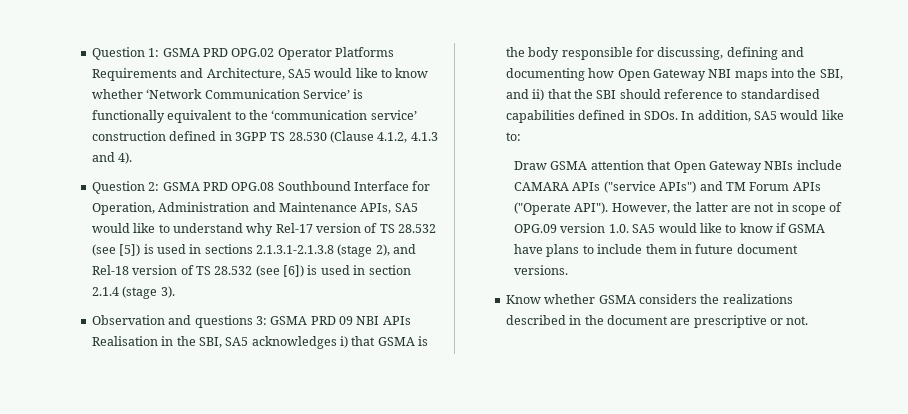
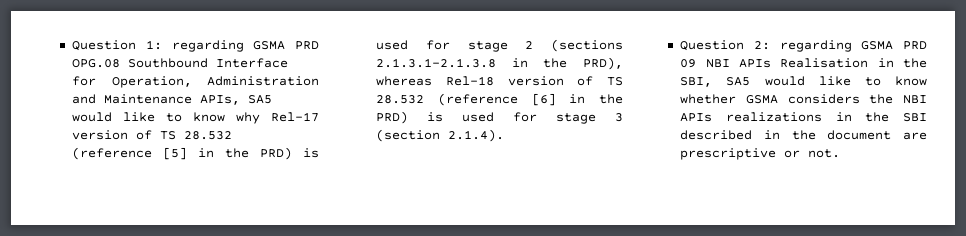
- Question 1: GSMA PRD OPG.02 Operator Platforms Requirements and Architecture, SA5 would like to know whether ‘Network Communication Service’ is functionally equivalent to the ‘communication service’ construction defined in 3GPP TS 28.530 (Clause 4.1.2, 4.1.3 and 4).
- Question 2: GSMA PRD OPG.08 Southbound Interface for Operation, Administration and Maintenance APIs, SA5 would like to understand why Rel-17 version of TS 28.532 (see [5]) is used in sections 2.1.3.1-2.1.3.8 (stage 2), and Rel-18 version of TS 28.532 (see [6]) is used in section 2.1.4 (stage 3).
- Observation and questions 3: GSMA PRD 09 NBI APIs Realisation in the SBI, SA5 acknowledges i) that GSMA is the body responsible for discussing, defining and documenting how Open Gateway NBI maps into the SBI, and ii) that the SBI should reference to standardised capabilities defined in SDOs. In addition, SA5 would like to:
- Draw GSMA attention that Open Gateway NBIs include CAMARA APIs ("service APIs") and TM Forum APIs ("Operate API"). However, the latter are not in scope of OPG.09 version 1.0. SA5 would like to know if GSMA have plans to include them in future document versions.
- Know whether GSMA considers the realizations described in the document are prescriptive or not.
+ Question 1: regarding GSMA PRD OPG.08 Southbound Interface for Operation, Administration and Maintenance APIs, SA5 would like to know why Rel-17 version of TS 28.532 (reference [5] in the PRD) is used for stage 2 (sections 2.1.3.1-2.1.3.8 in the PRD), whereas Rel-18 version of TS 28.532 (reference [6] in the PRD) is used for stage 3 (section 2.1.4).
+ Question 2: regarding GSMA PRD 09 NBI APIs Realisation in the SBI, SA5 would like to know whether GSMA considers the NBI APIs realizations in the SBI described in the document are prescriptive or not.

